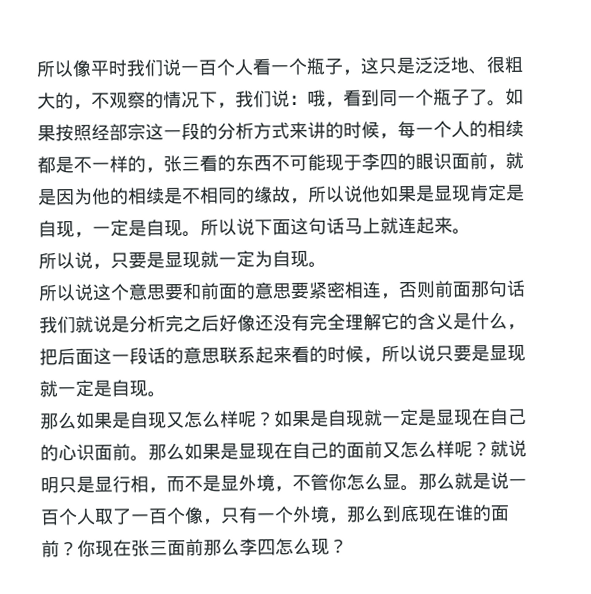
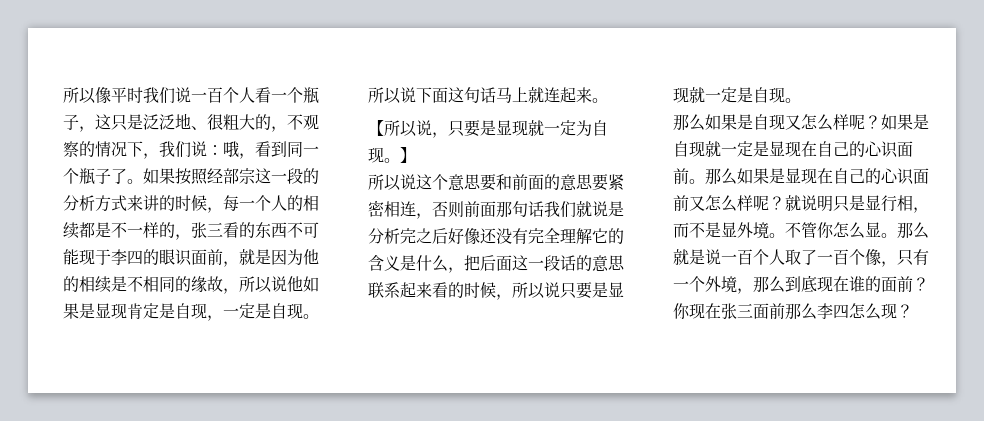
- 所以说，只要是显现就一定为自现。
+ 【所以说，只要是显现就一定为自现。】
- 那么如果是显现在自己的面前又怎么样呢？
+ 那么如果是显现在自己的心识面前又怎么样呢？
- 就说明只是显行相，而不是显外境，不管你怎么显。
+ 就说明只是显行相，而不是显外境。不管你怎么显。

